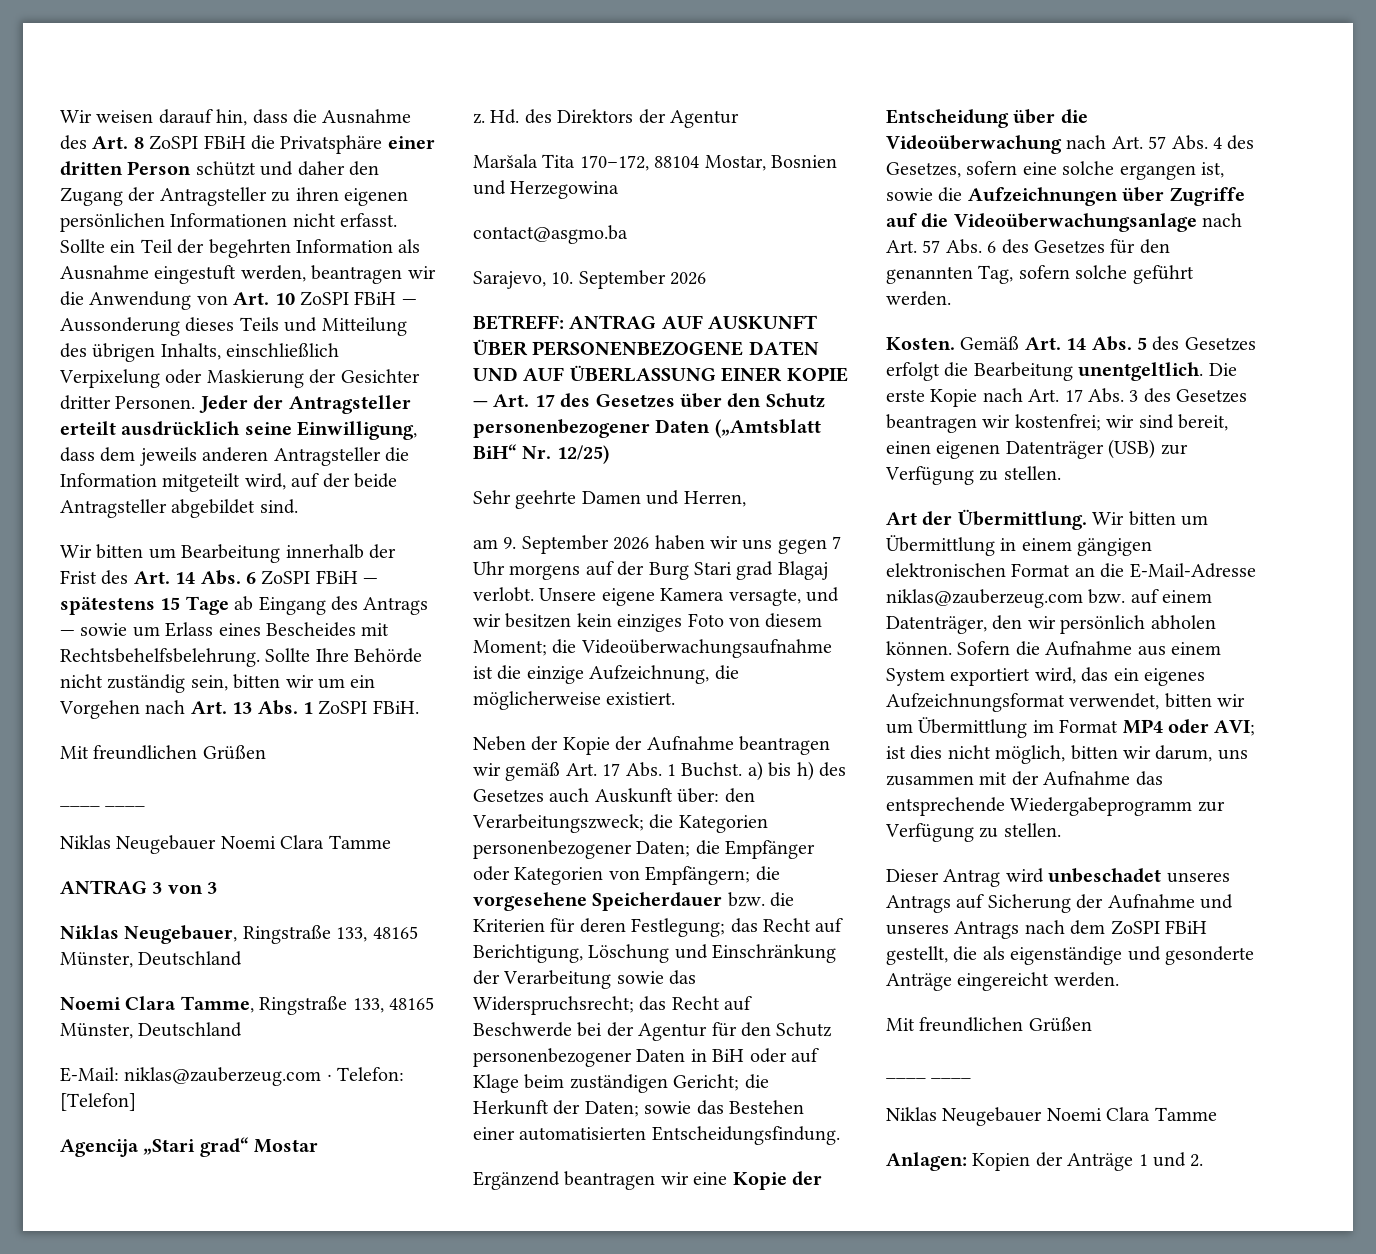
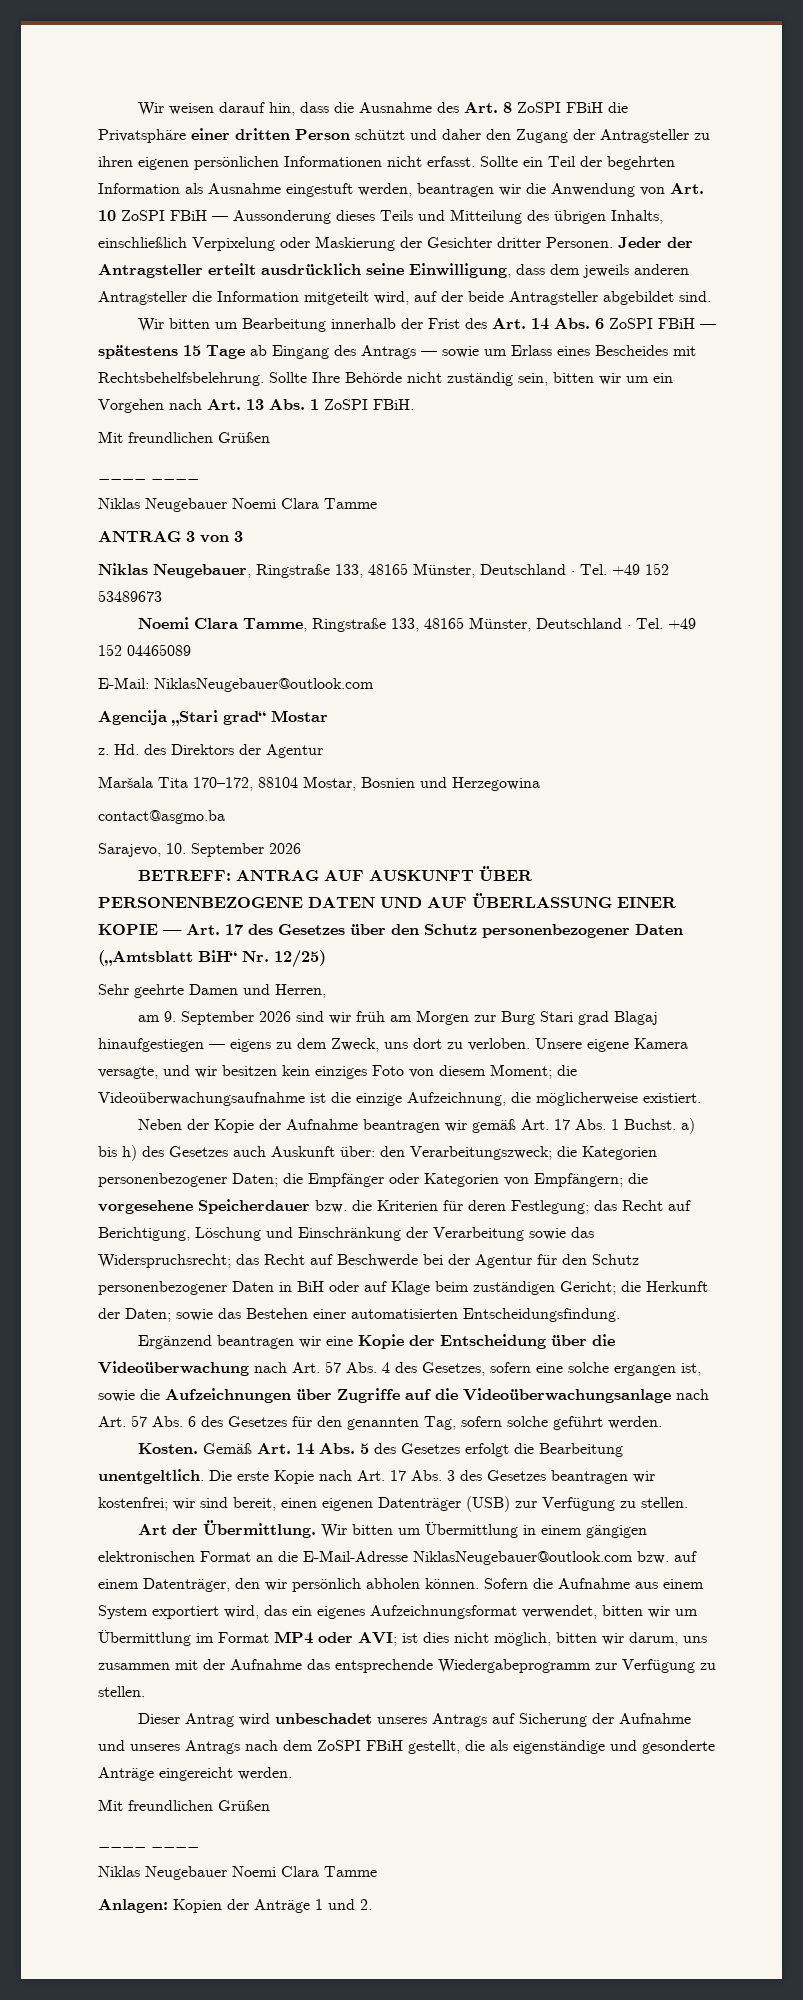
- Niklas Neugebauer, Ringstraße 133, 48165 Münster, Deutschland
+ Niklas Neugebauer, Ringstraße 133, 48165 Münster, Deutschland · Tel. +49 152 53489673
- Noemi Clara Tamme, Ringstraße 133, 48165 Münster, Deutschland
- E-Mail: niklas@zauberzeug.com · Telefon: [Telefon]
+ Noemi Clara Tamme, Ringstraße 133, 48165 Münster, Deutschland · Tel. +49 152 04465089
+ E-Mail: NiklasNeugebauer@outlook.com
- am 9. September 2026 haben wir uns gegen 7 Uhr morgens auf der Burg Stari grad Blagaj verlobt.
+ am 9. September 2026 sind wir früh am Morgen zur Burg Stari grad Blagaj hinaufgestiegen — eigens zu dem Zweck, uns dort zu verloben.
- Wir bitten um Übermittlung in einem gängigen elektronischen Format an die E-Mail-Adresse niklas@zauberzeug.com bzw. auf einem Datenträger, den wir persönlich abholen können.
+ Wir bitten um Übermittlung in einem gängigen elektronischen Format an die E-Mail-Adresse NiklasNeugebauer@outlook.com bzw. auf einem Datenträger, den wir persönlich abholen können.

